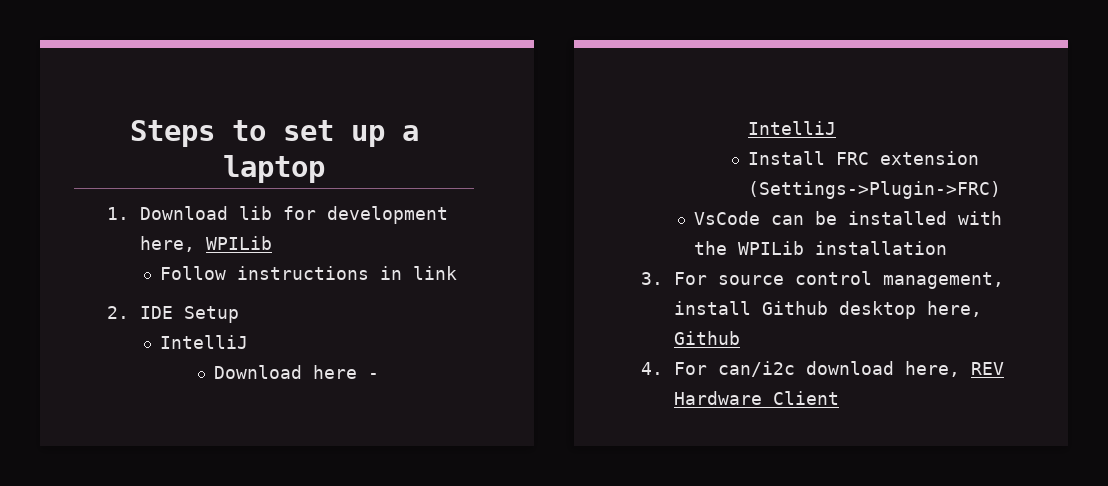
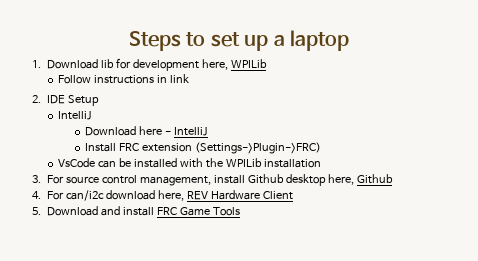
+ 5. Download and install FRC Game Tools

